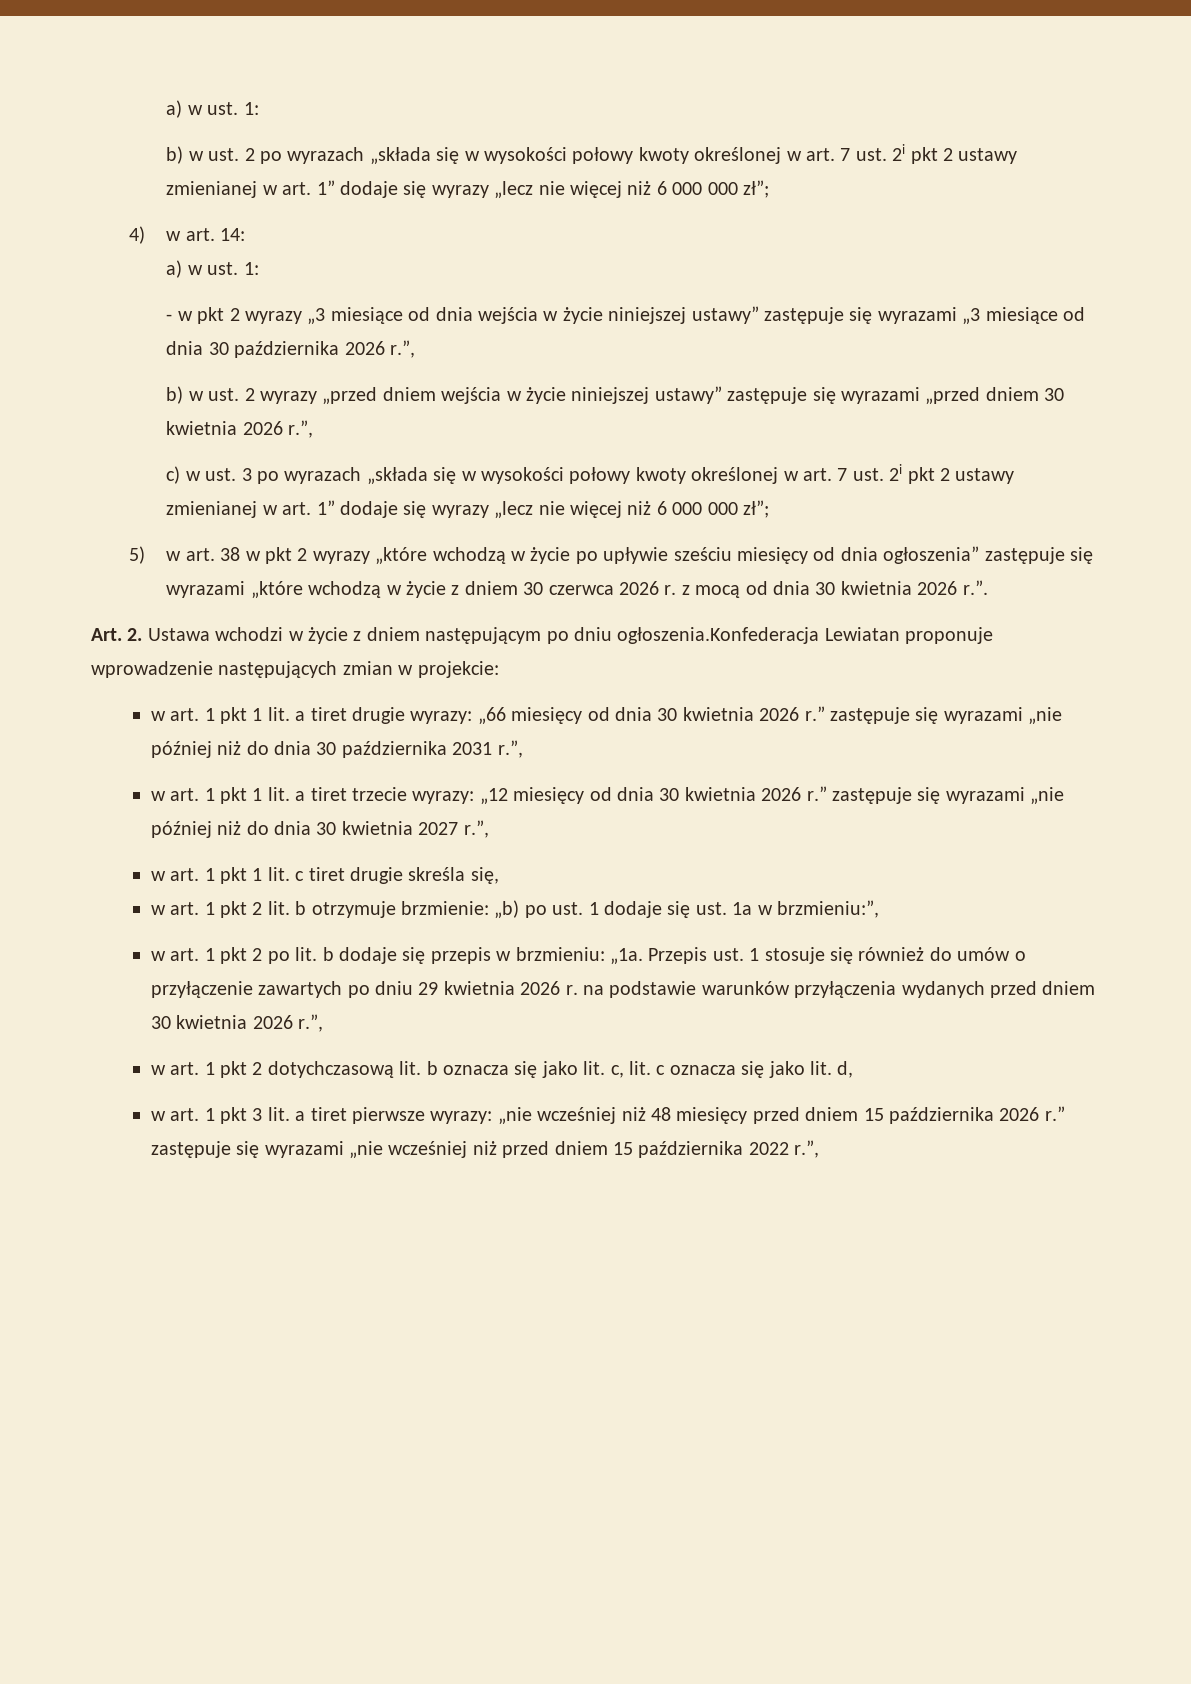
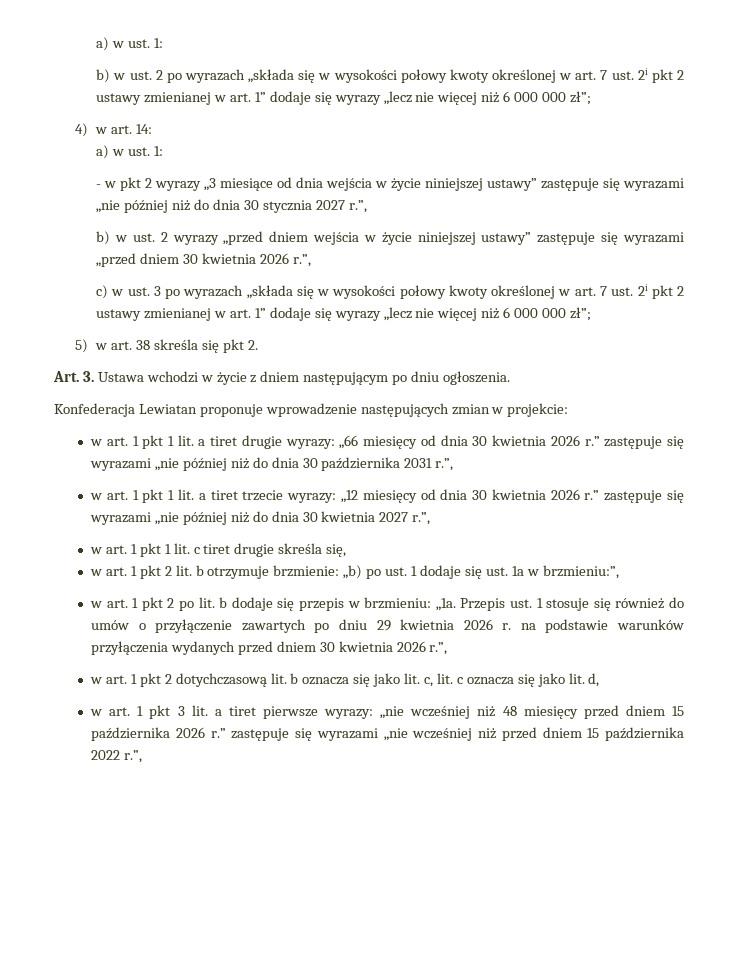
- - w pkt 2 wyrazy „3 miesiące od dnia wejścia w życie niniejszej ustawy” zastępuje się wyrazami „3 miesiące od dnia 30 października 2026 r.”,
+ - w pkt 2 wyrazy „3 miesiące od dnia wejścia w życie niniejszej ustawy” zastępuje się wyrazami „nie później niż do dnia 30 stycznia 2027 r.”,
- 5) w art. 38 w pkt 2 wyrazy „które wchodzą w życie po upływie sześciu miesięcy od dnia ogłoszenia” zastępuje się wyrazami „które wchodzą w życie z dniem 30 czerwca 2026 r. z mocą od dnia 30 kwietnia 2026 r.”.
+ 5) w art. 38 skreśla się pkt 2.
- Art. 2. Ustawa wchodzi w życie z dniem następującym po dniu ogłoszenia.Konfederacja Lewiatan proponuje wprowadzenie następujących zmian w projekcie:
+ Art. 3. Ustawa wchodzi w życie z dniem następującym po dniu ogłoszenia.
+ Konfederacja Lewiatan proponuje wprowadzenie następujących zmian w projekcie:

